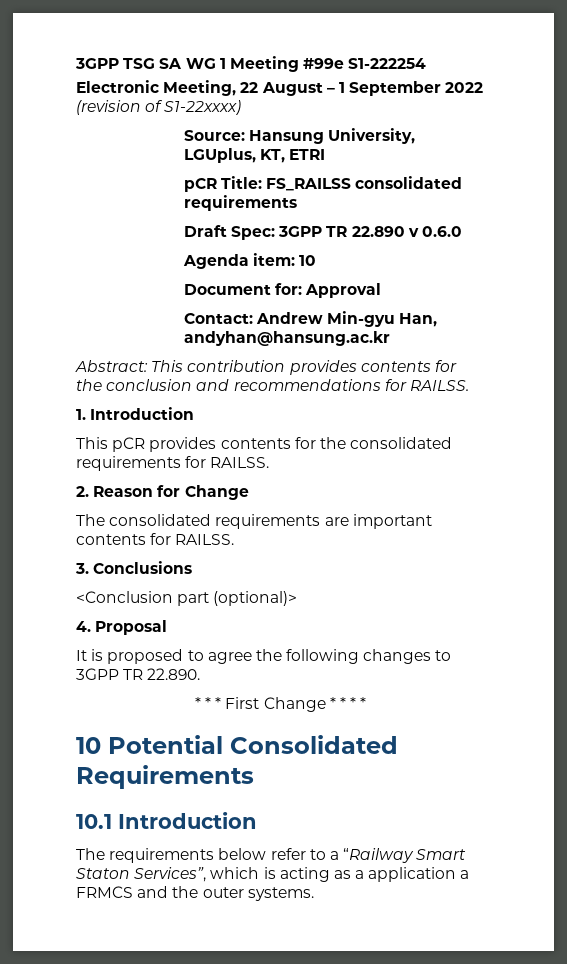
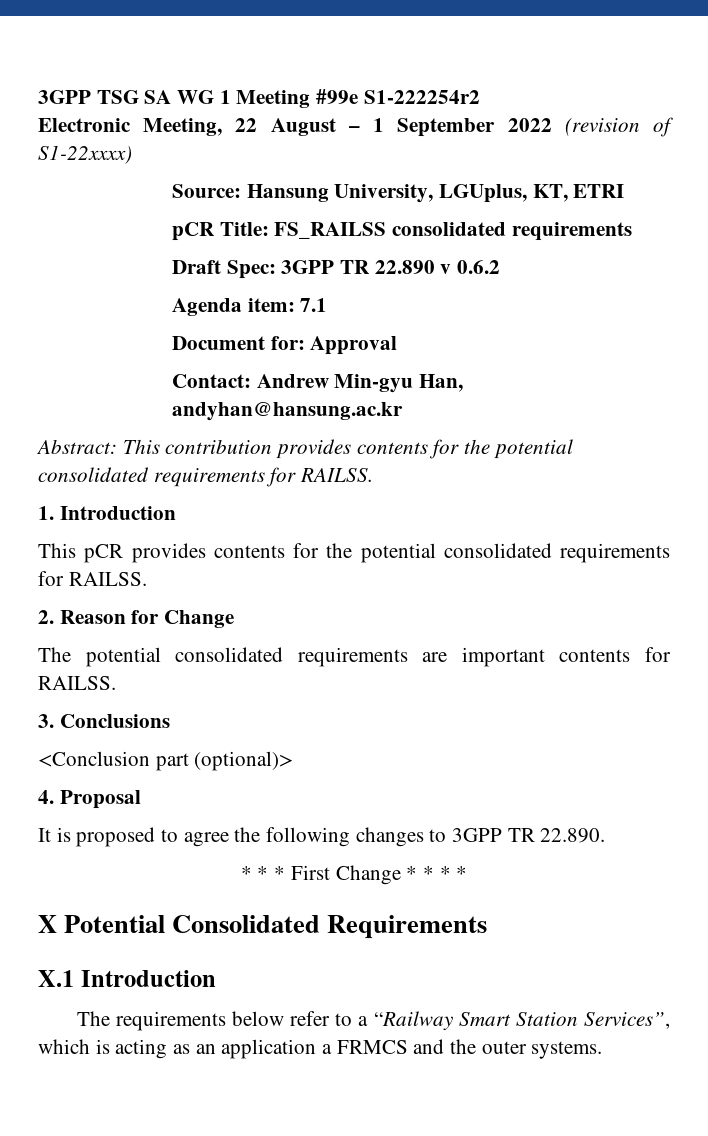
- 3GPP TSG SA WG 1 Meeting #99e S1-222254
+ 3GPP TSG SA WG 1 Meeting #99e S1-222254r2
- Draft Spec: 3GPP TR 22.890 v 0.6.0
+ Draft Spec: 3GPP TR 22.890 v 0.6.2
- Agenda item: 10
+ Agenda item: 7.1
- Abstract: This contribution provides contents for the conclusion and recommendations for RAILSS.
+ Abstract: This contribution provides contents for the potential consolidated requirements for RAILSS.
- This pCR provides contents for the consolidated requirements for RAILSS.
+ This pCR provides contents for the potential consolidated requirements for RAILSS.
- The consolidated requirements are important contents for RAILSS.
+ The potential consolidated requirements are important contents for RAILSS.
- 10 Potential Consolidated Requirements
+ X Potential Consolidated Requirements
- 10.1 Introduction
+ X.1 Introduction
- The requirements below refer to a “Railway Smart Staton Services”, which is acting as a application a FRMCS and the outer systems.
+ The requirements below refer to a “Railway Smart Station Services”, which is acting as an application a FRMCS and the outer systems.

